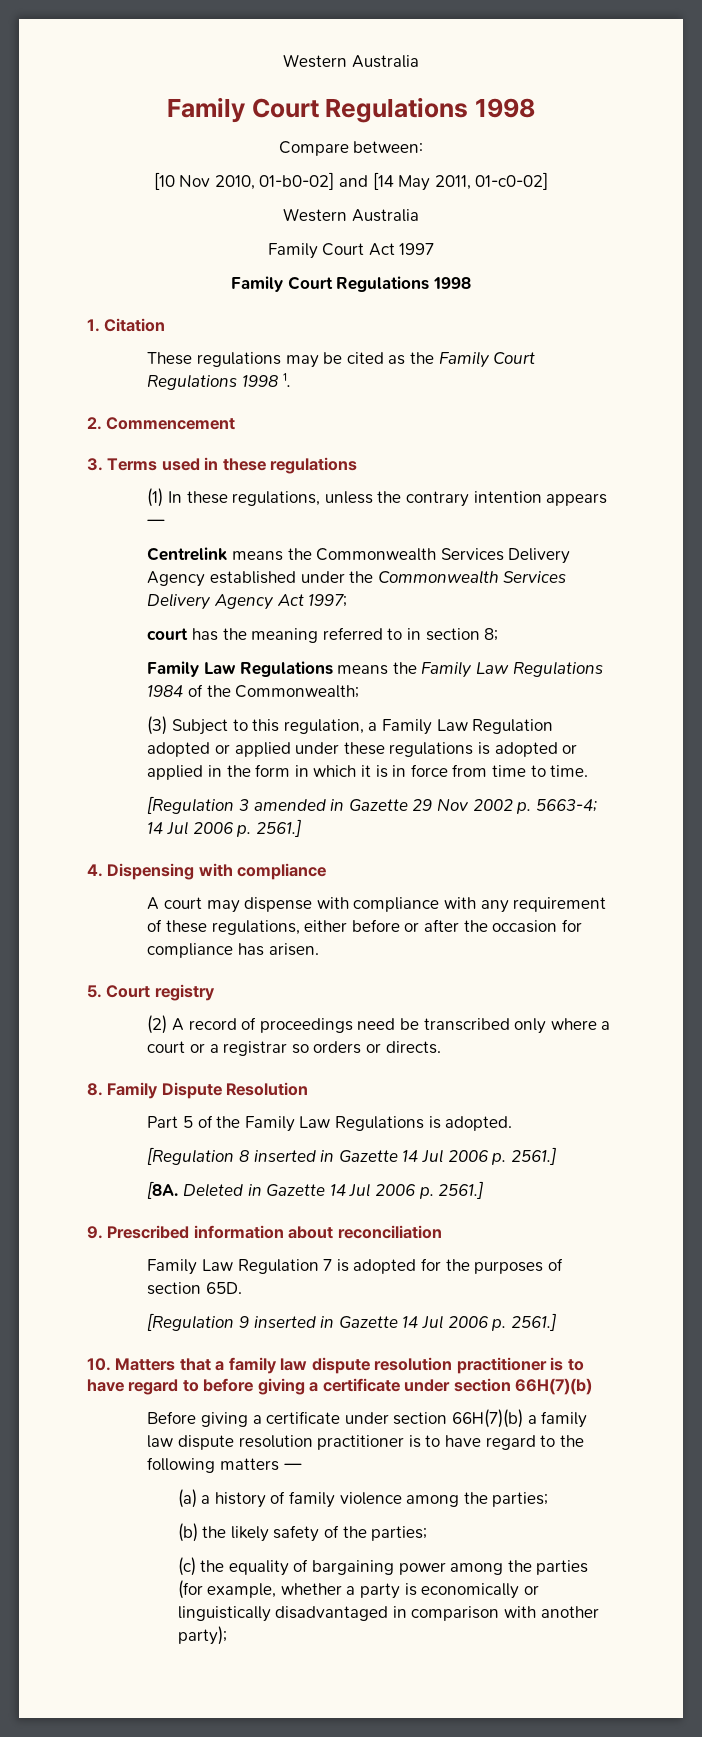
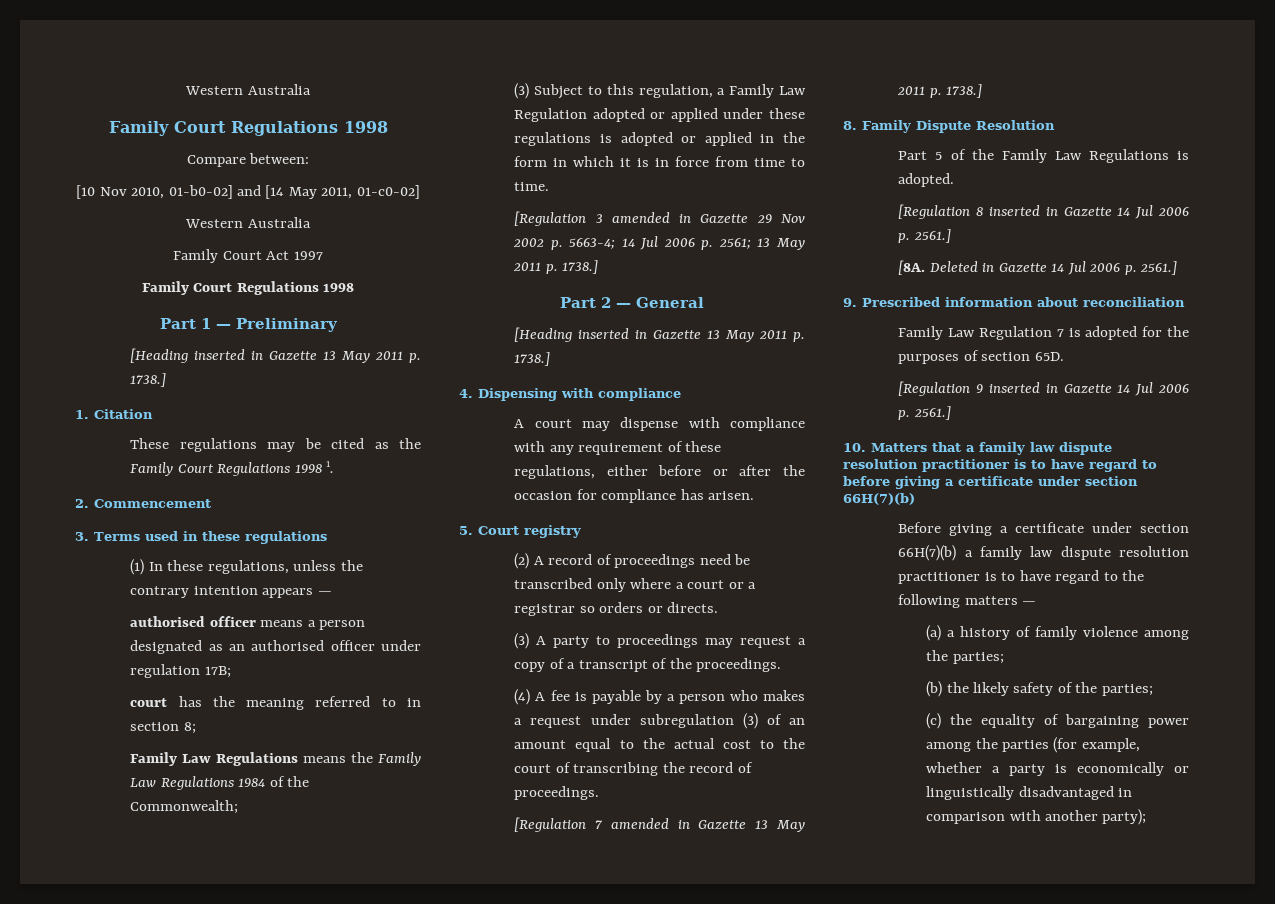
+ Part 1 — Preliminary
+ [Heading inserted in Gazette 13 May 2011 p. 1738.]
- Centrelink means the Commonwealth Services Delivery Agency established under the Commonwealth Services Delivery Agency Act 1997;
+ authorised officer means a person designated as an authorised officer under regulation 17B;
- [Regulation 3 amended in Gazette 29 Nov 2002 p. 5663-4; 14 Jul 2006 p. 2561.]
+ [Regulation 3 amended in Gazette 29 Nov 2002 p. 5663-4; 14 Jul 2006 p. 2561; 13 May 2011 p. 1738.]
+ Part 2 — General
+ [Heading inserted in Gazette 13 May 2011 p. 1738.]
+ (3) A party to proceedings may request a copy of a transcript of the proceedings.
+ (4) A fee is payable by a person who makes a request under subregulation (3) of an amount equal to the actual cost to the court of transcribing the record of proceedings.
+ [Regulation 7 amended in Gazette 13 May 2011 p. 1738.]

